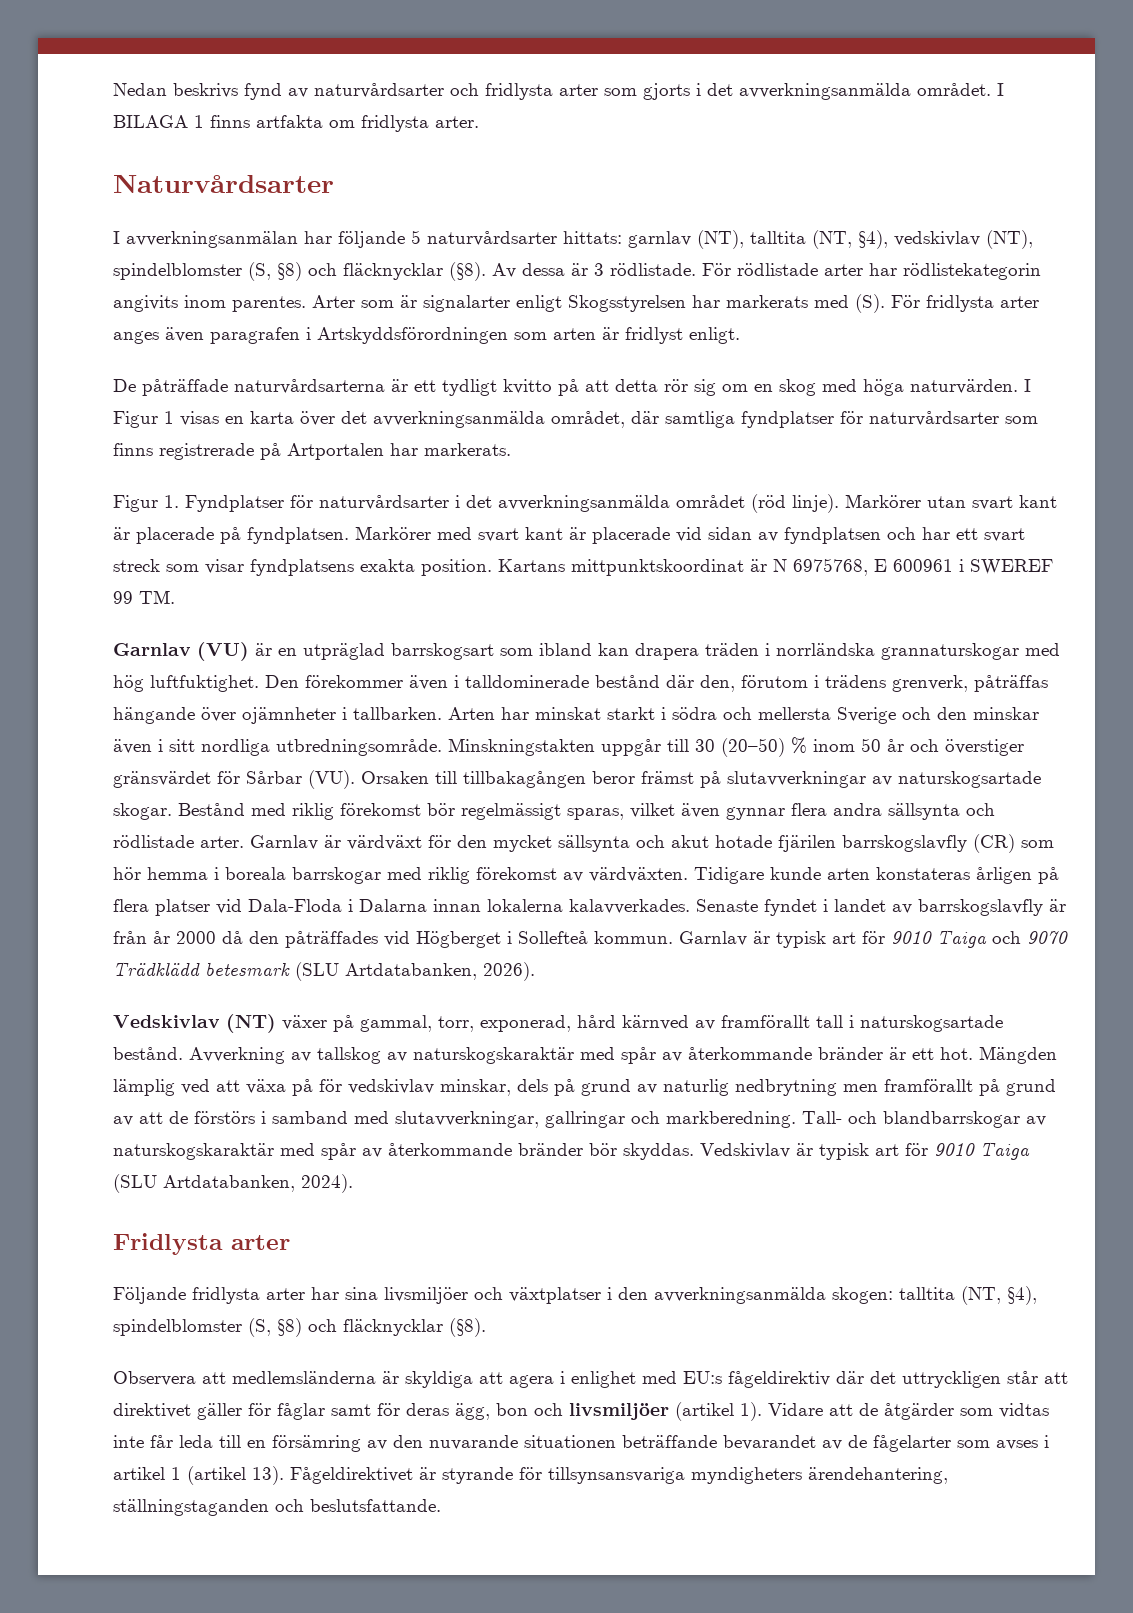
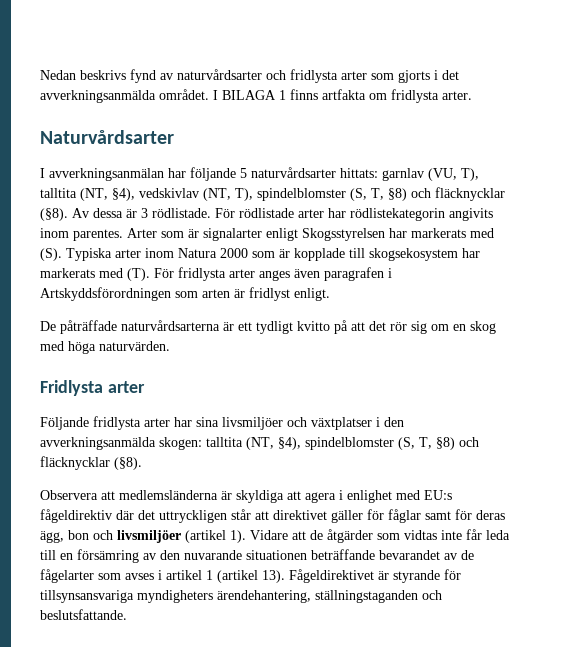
- I avverkningsanmälan har följande 5 naturvårdsarter hittats: garnlav (NT), talltita (NT, §4), vedskivlav (NT), spindelblomster (S, §8) och fläcknycklar (§8).
+ I avverkningsanmälan har följande 5 naturvårdsarter hittats: garnlav (VU, T), talltita (NT, §4), vedskivlav (NT, T), spindelblomster (S, T, §8) och fläcknycklar (§8).
- Arter som är signalarter enligt Skogsstyrelsen har markerats med (S). För fridlysta arter anges även paragrafen i Artskyddsförordningen som arten är fridlyst enligt.
+ Arter som är signalarter enligt Skogsstyrelsen har markerats med (S). Typiska arter inom Natura 2000 som är kopplade till skogsekosystem har markerats med (T). För fridlysta arter anges även paragrafen i Artskyddsförordningen som arten är fridlyst enligt.
- De påträffade naturvårdsarterna är ett tydligt kvitto på att detta rör sig om en skog med höga naturvärden. I Figur 1 visas en karta över det avverkningsanmälda området, där samtliga fyndplatser för naturvårdsarter som finns registrerade på Artportalen har markerats.
- Figur 1. Fyndplatser för naturvårdsarter i det avverkningsanmälda området (röd linje). Markörer utan svart kant är placerade på fyndplatsen. Markörer med svart kant är placerade vid sidan av fyndplatsen och har ett svart streck som visar fyndplatsens exakta position. Kartans mittpunktskoordinat är N 6975768, E 600961 i SWEREF 99 TM.
- Garnlav (VU) är en utpräglad barrskogsart som ibland kan drapera träden i norrländska grannaturskogar med hög luftfuktighet. Den förekommer även i talldominerade bestånd där den, förutom i trädens grenverk, påträffas hängande över ojämnheter i tallbarken. Arten har minskat starkt i södra och mellersta Sverige och den minskar även i sitt nordliga utbredningsområde. Minskningstakten uppgår till 30 (20–50) % inom 50 år och överstiger gränsvärdet för Sårbar (VU). Orsaken till tillbakagången beror främst på slutavverkningar av naturskogsartade skogar. Bestånd med riklig förekomst bör regelmässigt sparas, vilket även gynnar flera andra sällsynta och rödlistade arter. Garnlav är värdväxt för den mycket sällsynta och akut hotade fjärilen barrskogslavfly (CR) som hör hemma i boreala barrskogar med riklig förekomst av värdväxten. Tidigare kunde arten konstateras årligen på flera platser vid Dala-Floda i Dalarna innan lokalerna kalavverkades. Senaste fyndet i landet av barrskogslavfly är från år 2000 då den påträffades vid Högberget i Sollefteå kommun. Garnlav är typisk art för 9010 Taiga och 9070 Trädklädd betesmark (SLU Artdatabanken, 2026).
- Vedskivlav (NT) växer på gammal, torr, exponerad, hård kärnved av framförallt tall i naturskogsartade bestånd. Avverkning av tallskog av naturskogskaraktär med spår av återkommande bränder är ett hot. Mängden lämplig ved att växa på för vedskivlav minskar, dels på grund av naturlig nedbrytning men framförallt på grund av att de förstörs i samband med slutavverkningar, gallringar och markberedning. Tall- och blandbarrskogar av naturskogskaraktär med spår av återkommande bränder bör skyddas. Vedskivlav är typisk art för 9010 Taiga (SLU Artdatabanken, 2024).
+ De påträffade naturvårdsarterna är ett tydligt kvitto på att det rör sig om en skog med höga naturvärden.
- Följande fridlysta arter har sina livsmiljöer och växtplatser i den avverkningsanmälda skogen: talltita (NT, §4), spindelblomster (S, §8) och fläcknycklar (§8).
+ Följande fridlysta arter har sina livsmiljöer och växtplatser i den avverkningsanmälda skogen: talltita (NT, §4), spindelblomster (S, T, §8) och fläcknycklar (§8).

